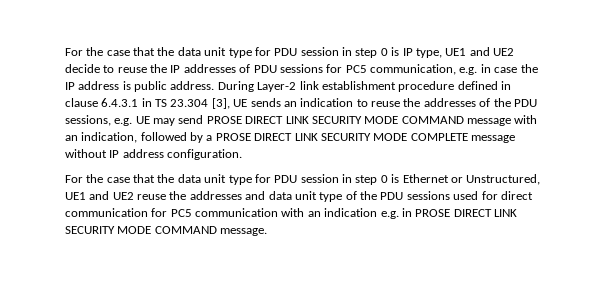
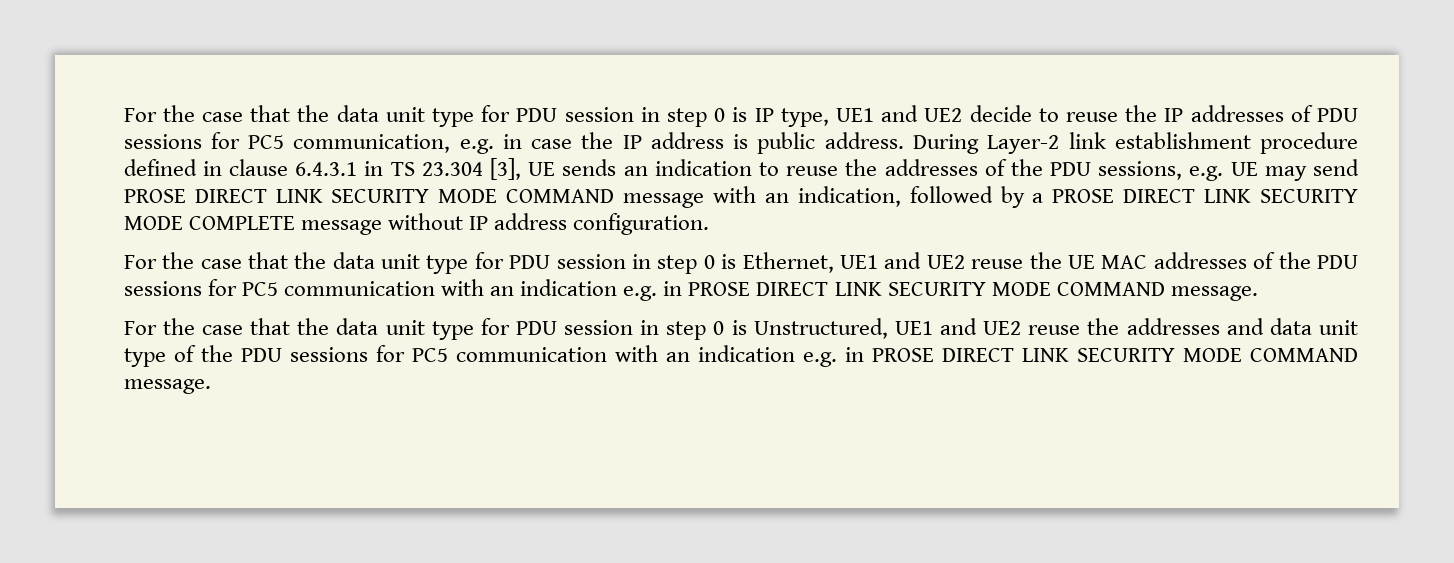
- For the case that the data unit type for PDU session in step 0 is Ethernet or Unstructured, UE1 and UE2 reuse the addresses and data unit type of the PDU sessions used for direct communication for PC5 communication with an indication e.g. in PROSE DIRECT LINK SECURITY MODE COMMAND message.
+ For the case that the data unit type for PDU session in step 0 is Ethernet, UE1 and UE2 reuse the UE MAC addresses of the PDU sessions for PC5 communication with an indication e.g. in PROSE DIRECT LINK SECURITY MODE COMMAND message.
+ For the case that the data unit type for PDU session in step 0 is Unstructured, UE1 and UE2 reuse the addresses and data unit type of the PDU sessions for PC5 communication with an indication e.g. in PROSE DIRECT LINK SECURITY MODE COMMAND message.

